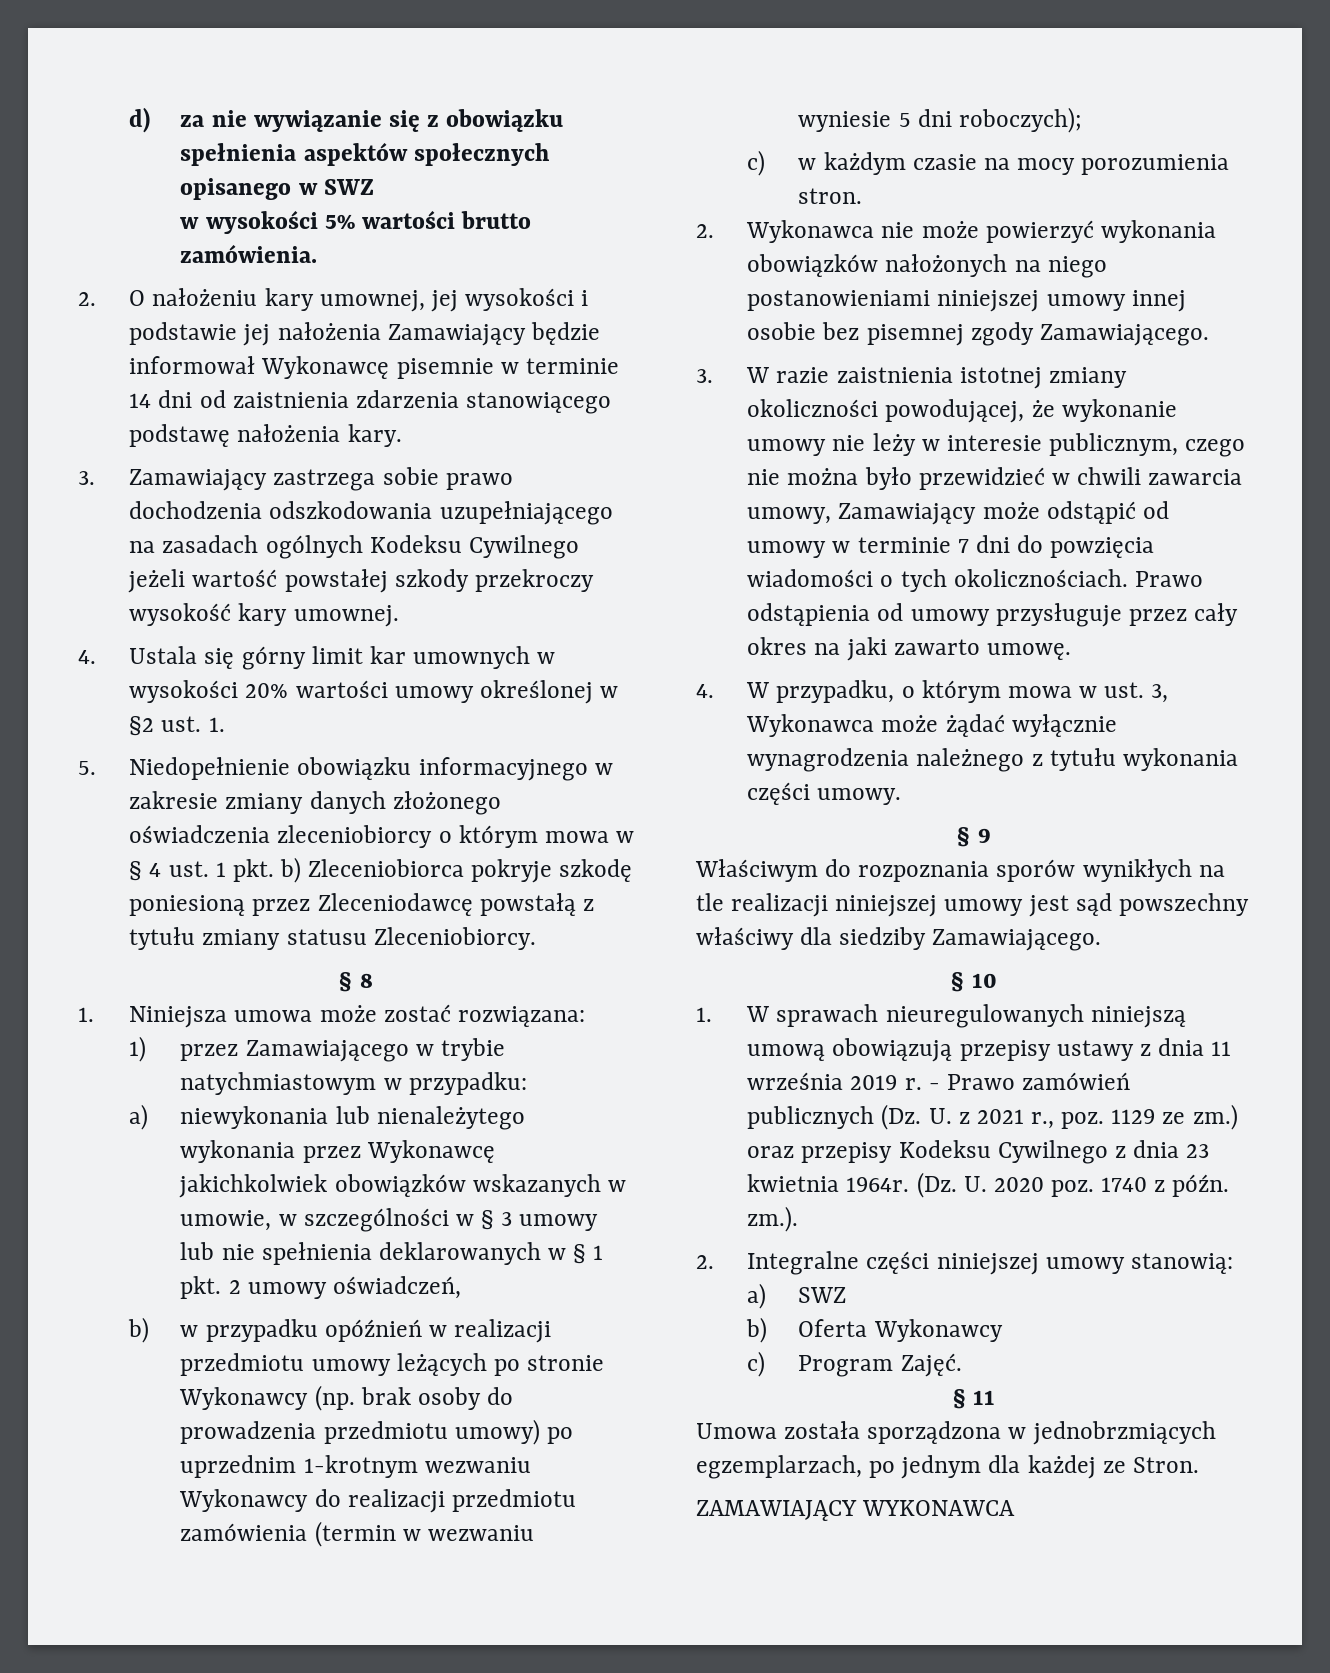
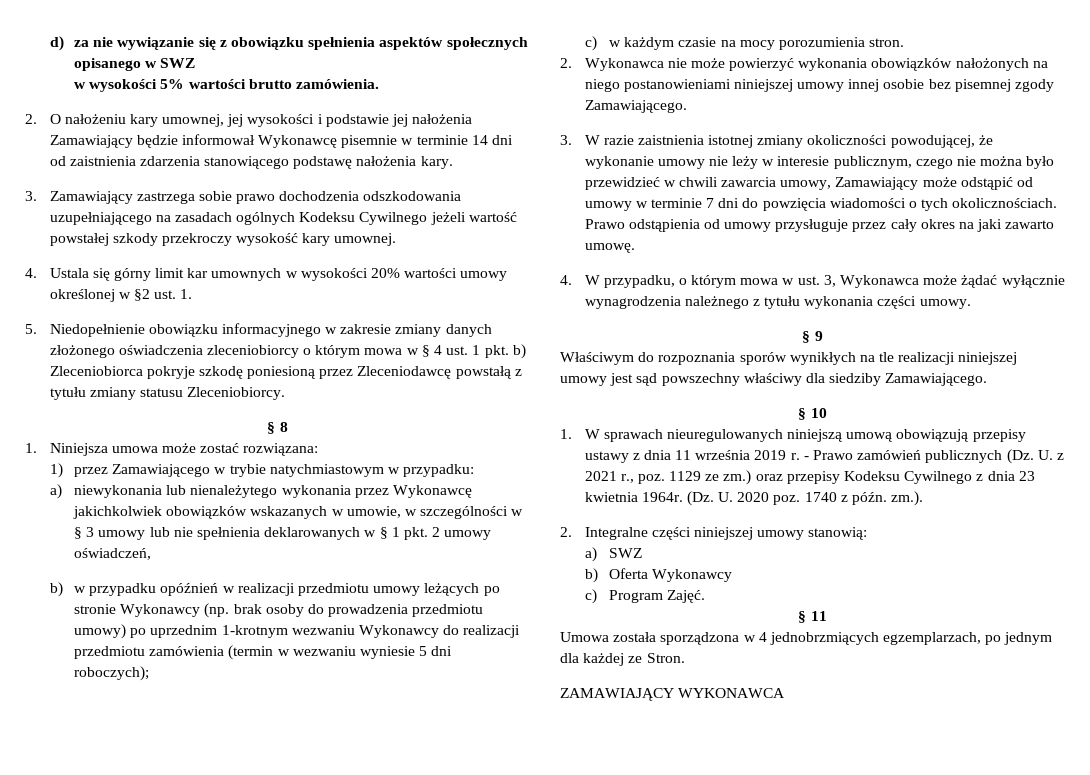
- Umowa została sporządzona w jednobrzmiących egzemplarzach, po jednym dla każdej ze Stron.
+ Umowa została sporządzona w 4 jednobrzmiących egzemplarzach, po jednym dla każdej ze Stron.

